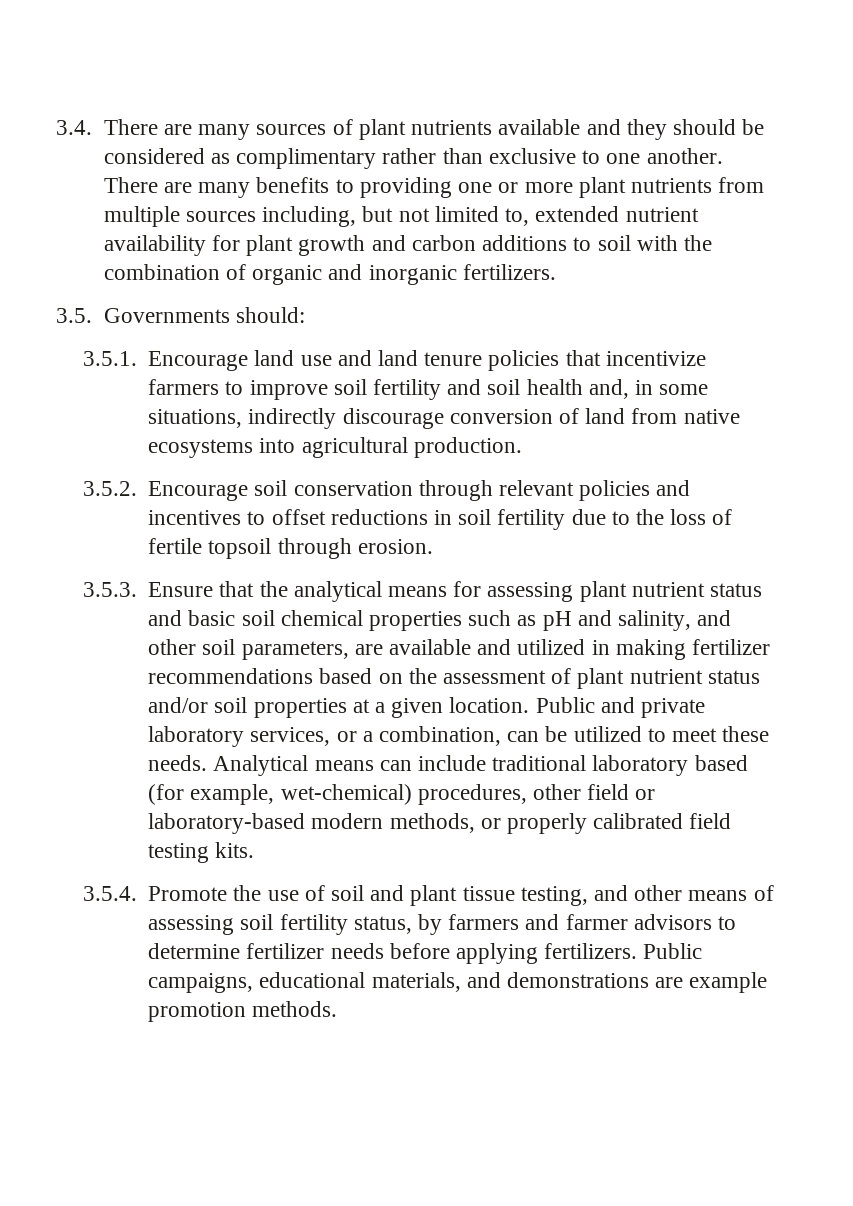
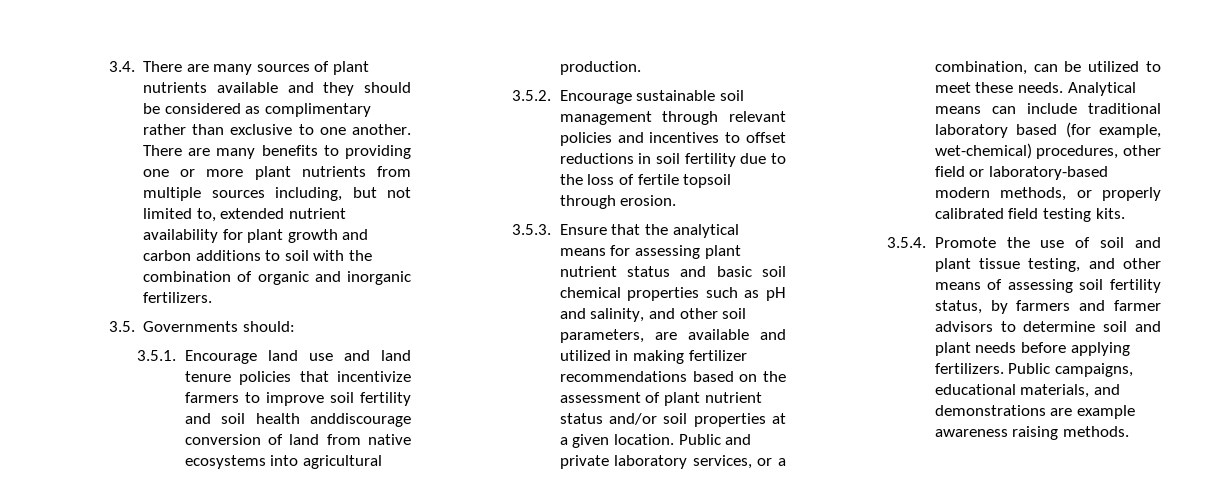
- 3.5.1. Encourage land use and land tenure policies that incentivize farmers to improve soil fertility and soil health and, in some situations, indirectly discourage conversion of land from native ecosystems into agricultural production.
+ 3.5.1. Encourage land use and land tenure policies that incentivize farmers to improve soil fertility and soil health anddiscourage conversion of land from native ecosystems into agricultural production.
- 3.5.2. Encourage soil conservation through relevant policies and incentives to offset reductions in soil fertility due to the loss of fertile topsoil through erosion.
+ 3.5.2. Encourage sustainable soil management through relevant policies and incentives to offset reductions in soil fertility due to the loss of fertile topsoil through erosion.
- 3.5.4. Promote the use of soil and plant tissue testing, and other means of assessing soil fertility status, by farmers and farmer advisors to determine fertilizer needs before applying fertilizers.
+ 3.5.4. Promote the use of soil and plant tissue testing, and other means of assessing soil fertility status, by farmers and farmer advisors to determine soil and plant needs before applying fertilizers.
- Public campaigns, educational materials, and demonstrations are example promotion methods.
+ Public campaigns, educational materials, and demonstrations are example awareness raising methods.

